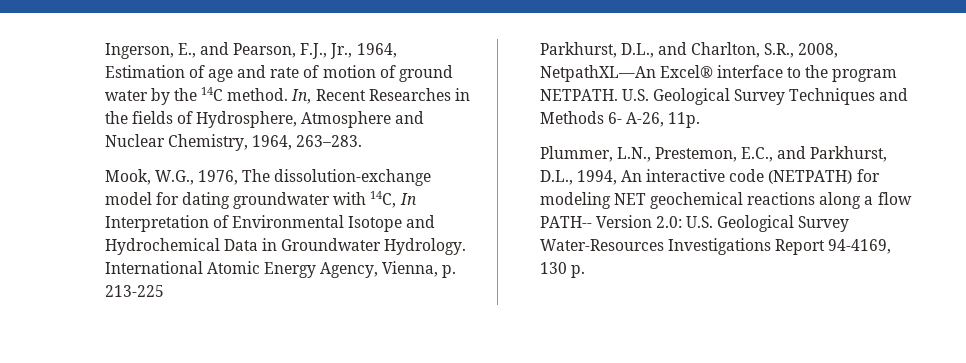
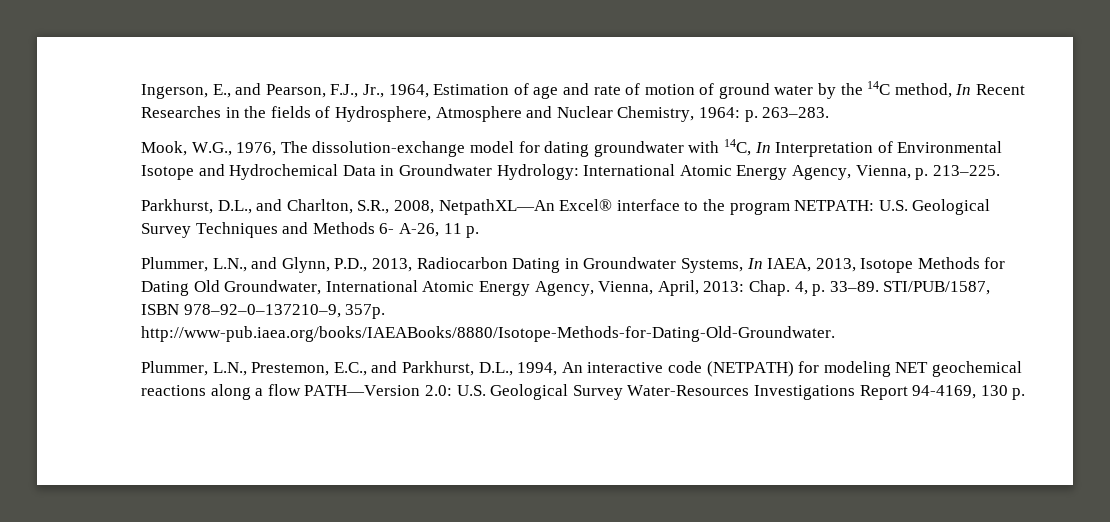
- Ingerson, E., and Pearson, F.J., Jr., 1964, Estimation of age and rate of motion of ground water by the 14C method. In, Recent Researches in the fields of Hydrosphere, Atmosphere and Nuclear Chemistry, 1964, 263–283.
+ Ingerson, E., and Pearson, F.J., Jr., 1964, Estimation of age and rate of motion of ground water by the 14C method, In Recent Researches in the fields of Hydrosphere, Atmosphere and Nuclear Chemistry, 1964: p. 263–283.
- Mook, W.G., 1976, The dissolution-exchange model for dating groundwater with 14C, In Interpretation of Environmental Isotope and Hydrochemical Data in Groundwater Hydrology. International Atomic Energy Agency, Vienna, p. 213-225
+ Mook, W.G., 1976, The dissolution-exchange model for dating groundwater with 14C, In Interpretation of Environmental Isotope and Hydrochemical Data in Groundwater Hydrology: International Atomic Energy Agency, Vienna, p. 213–225.
- Parkhurst, D.L., and Charlton, S.R., 2008, NetpathXL—An Excel® interface to the program NETPATH. U.S. Geological Survey Techniques and Methods 6- A-26, 11p.
+ Parkhurst, D.L., and Charlton, S.R., 2008, NetpathXL—An Excel® interface to the program NETPATH: U.S. Geological Survey Techniques and Methods 6- A-26, 11 p.
+ Plummer, L.N., and Glynn, P.D., 2013, Radiocarbon Dating in Groundwater Systems, In IAEA, 2013, Isotope Methods for Dating Old Groundwater, International Atomic Energy Agency, Vienna, April, 2013: Chap. 4, p. 33–89. STI/PUB/1587, ISBN 978–92–0–137210–9, 357p. http://www-pub.iaea.org/books/IAEABooks/8880/Isotope-Methods-for-Dating-Old-Groundwater.
- Plummer, L.N., Prestemon, E.C., and Parkhurst, D.L., 1994, An interactive code (NETPATH) for modeling NET geochemical reactions along a flow PATH-- Version 2.0: U.S. Geological Survey Water-Resources Investigations Report 94-4169, 130 p.
+ Plummer, L.N., Prestemon, E.C., and Parkhurst, D.L., 1994, An interactive code (NETPATH) for modeling NET geochemical reactions along a flow PATH—Version 2.0: U.S. Geological Survey Water-Resources Investigations Report 94-4169, 130 p.

